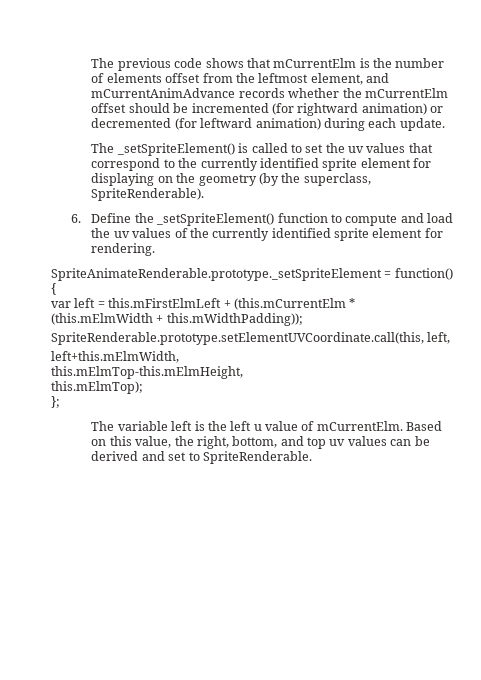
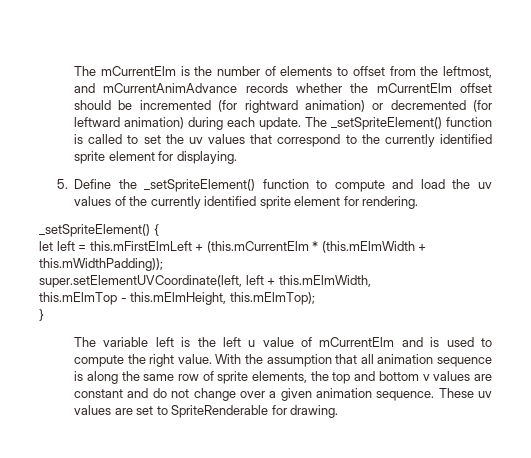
- The previous code shows that mCurrentElm is the number of elements offset from the leftmost element, and mCurrentAnimAdvance records whether the mCurrentElm offset should be incremented (for rightward animation) or decremented (for leftward animation) during each update.
- The _setSpriteElement() is called to set the uv values that correspond to the currently identified sprite element for displaying on the geometry (by the superclass, SpriteRenderable).
- 6. Define the _setSpriteElement() function to compute and load the uv values of the currently identified sprite element for rendering.
+ The mCurrentElm is the number of elements to offset from the leftmost, and mCurrentAnimAdvance records whether the mCurrentElm offset should be incremented (for rightward animation) or decremented (for leftward animation) during each update. The _setSpriteElement() function is called to set the uv values that correspond to the currently identified sprite element for displaying.
+ 5. Define the _setSpriteElement() function to compute and load the uv values of the currently identified sprite element for rendering.
- SpriteAnimateRenderable.prototype._setSpriteElement = function() {
+ _setSpriteElement() {
- var left = this.mFirstElmLeft + (this.mCurrentElm * (this.mElmWidth + this.mWidthPadding));
+ let left = this.mFirstElmLeft + (this.mCurrentElm * (this.mElmWidth + this.mWidthPadding));
- SpriteRenderable.prototype.setElementUVCoordinate.call(this, left,
- left+this.mElmWidth,
- this.mElmTop-this.mElmHeight,
- this.mElmTop);
+ super.setElementUVCoordinate(left, left + this.mElmWidth,
+ this.mElmTop - this.mElmHeight, this.mElmTop);
- };
+ }
- The variable left is the left u value of mCurrentElm. Based on this value, the right, bottom, and top uv values can be derived and set to SpriteRenderable.
+ The variable left is the left u value of mCurrentElm and is used to compute the right value. With the assumption that all animation sequence is along the same row of sprite elements, the top and bottom v values are constant and do not change over a given animation sequence. These uv values are set to SpriteRenderable for drawing.

